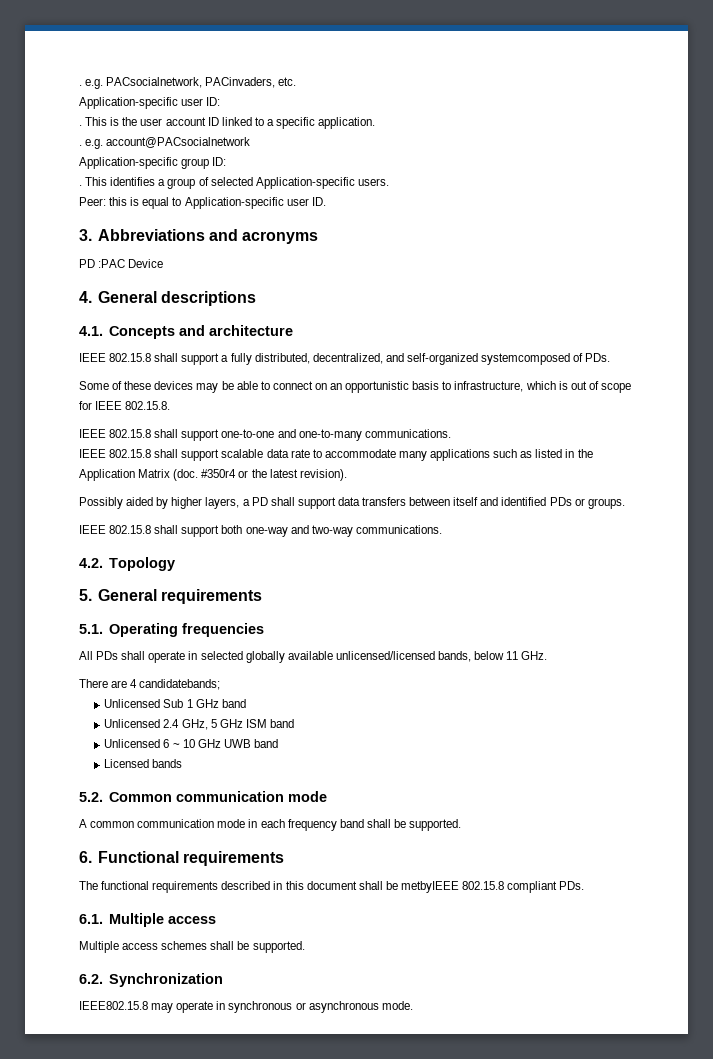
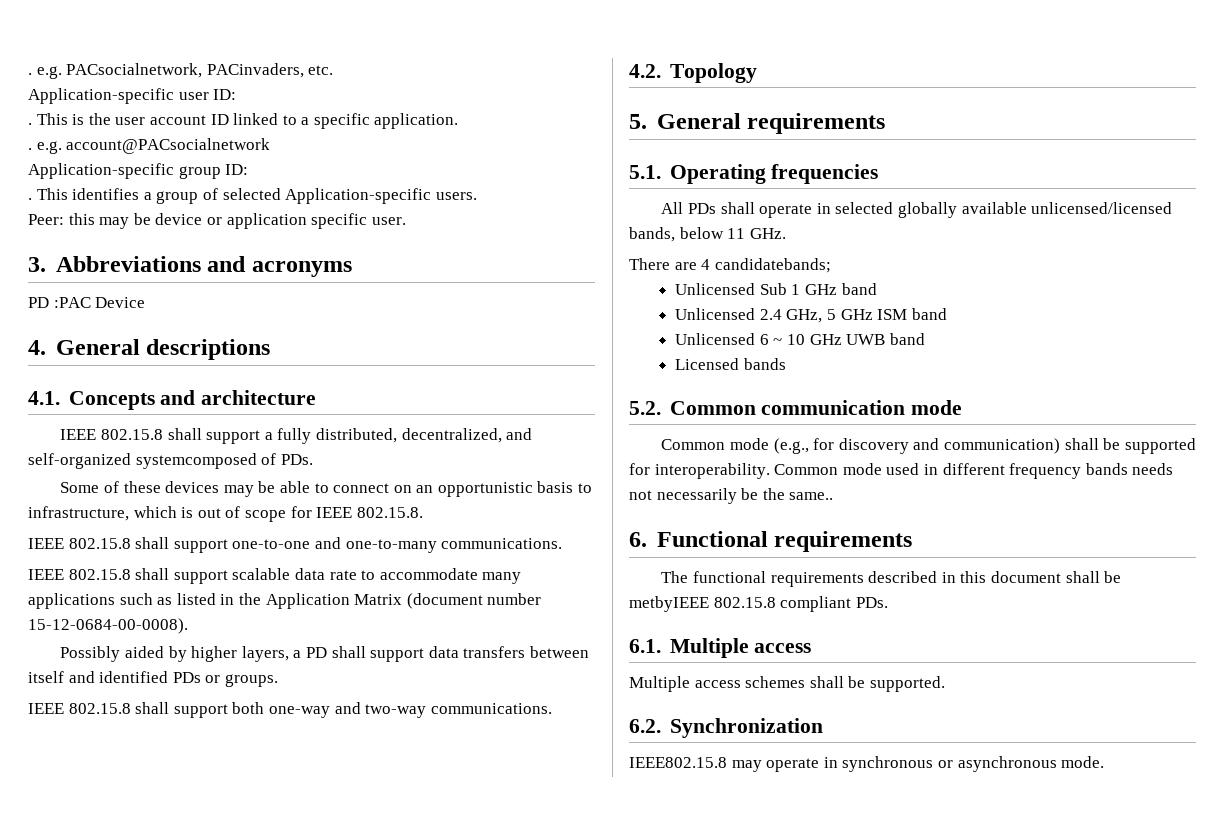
- Peer: this is equal to Application-specific user ID.
+ Peer: this may be device or application specific user.
- IEEE 802.15.8 shall support scalable data rate to accommodate many applications such as listed in the Application Matrix (doc. #350r4 or the latest revision).
+ IEEE 802.15.8 shall support scalable data rate to accommodate many applications such as listed in the Application Matrix (document number 15-12-0684-00-0008).
- A common communication mode in each frequency band shall be supported.
+ Common mode (e.g., for discovery and communication) shall be supported for interoperability. Common mode used in different frequency bands needs not necessarily be the same..

